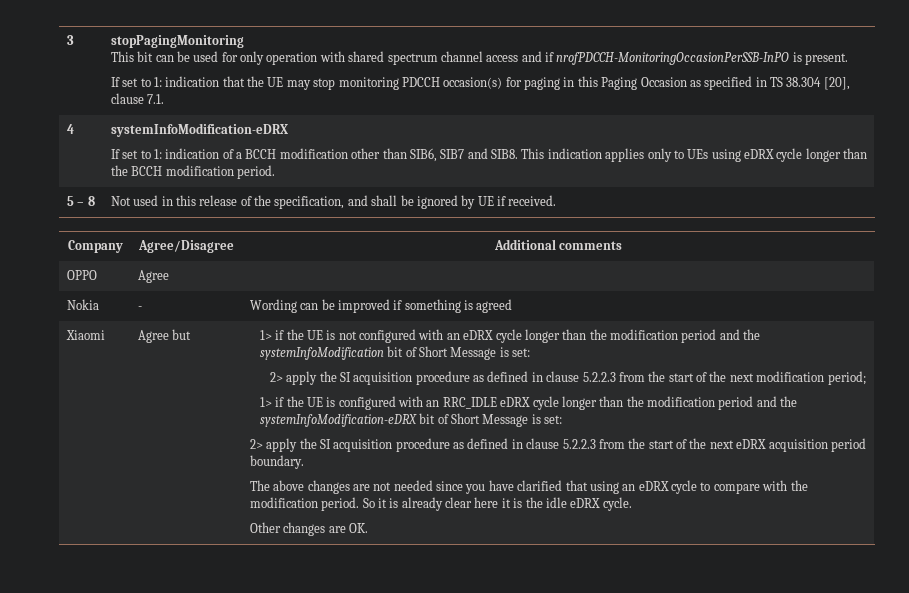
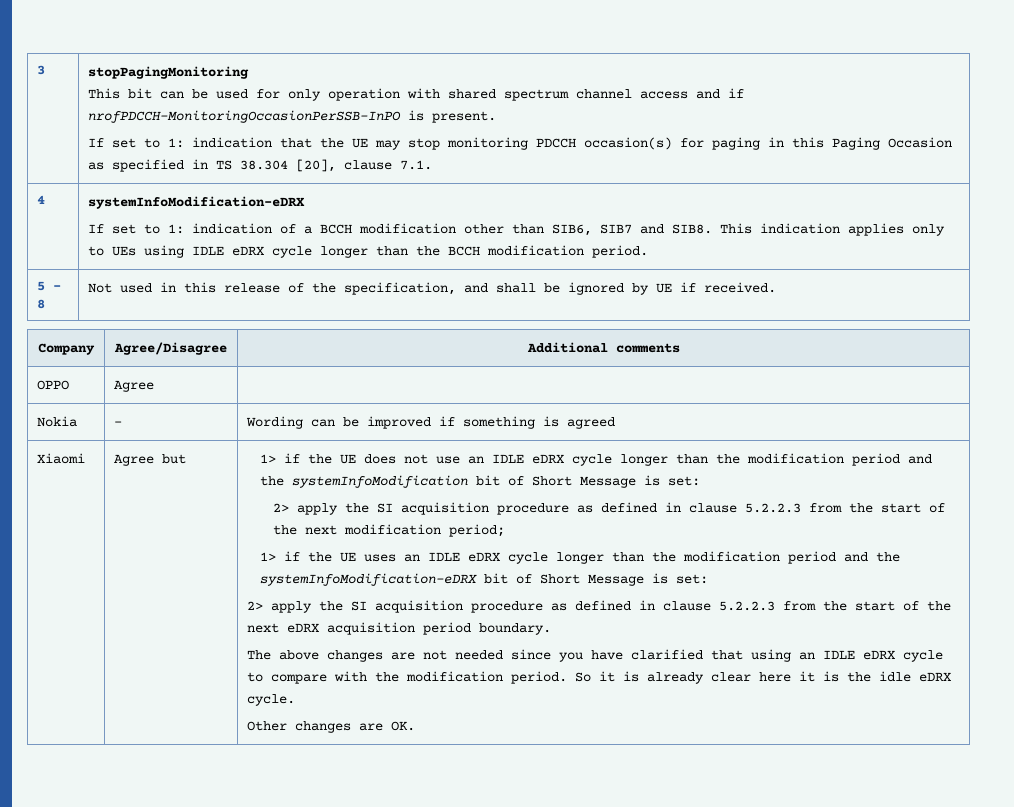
  4 | systemInfoModification-eDRX
- If set to 1: indication of a BCCH modification other than SIB6, SIB7 and SIB8. This indication applies only to UEs using eDRX cycle longer than the BCCH modification period.
+ If set to 1: indication of a BCCH modification other than SIB6, SIB7 and SIB8. This indication applies only to UEs using IDLE eDRX cycle longer than the BCCH modification period.
- 1> if the UE is not configured with an eDRX cycle longer than the modification period and the systemInfoModification bit of Short Message is set:
+ 1> if the UE does not use an IDLE eDRX cycle longer than the modification period and the systemInfoModification bit of Short Message is set:
- 1> if the UE is configured with an RRC_IDLE eDRX cycle longer than the modification period and the systemInfoModification-eDRX bit of Short Message is set:
+ 1> if the UE uses an IDLE eDRX cycle longer than the modification period and the systemInfoModification-eDRX bit of Short Message is set:
- The above changes are not needed since you have clarified that using an eDRX cycle to compare with the modification period.
+ The above changes are not needed since you have clarified that using an IDLE eDRX cycle to compare with the modification period.

